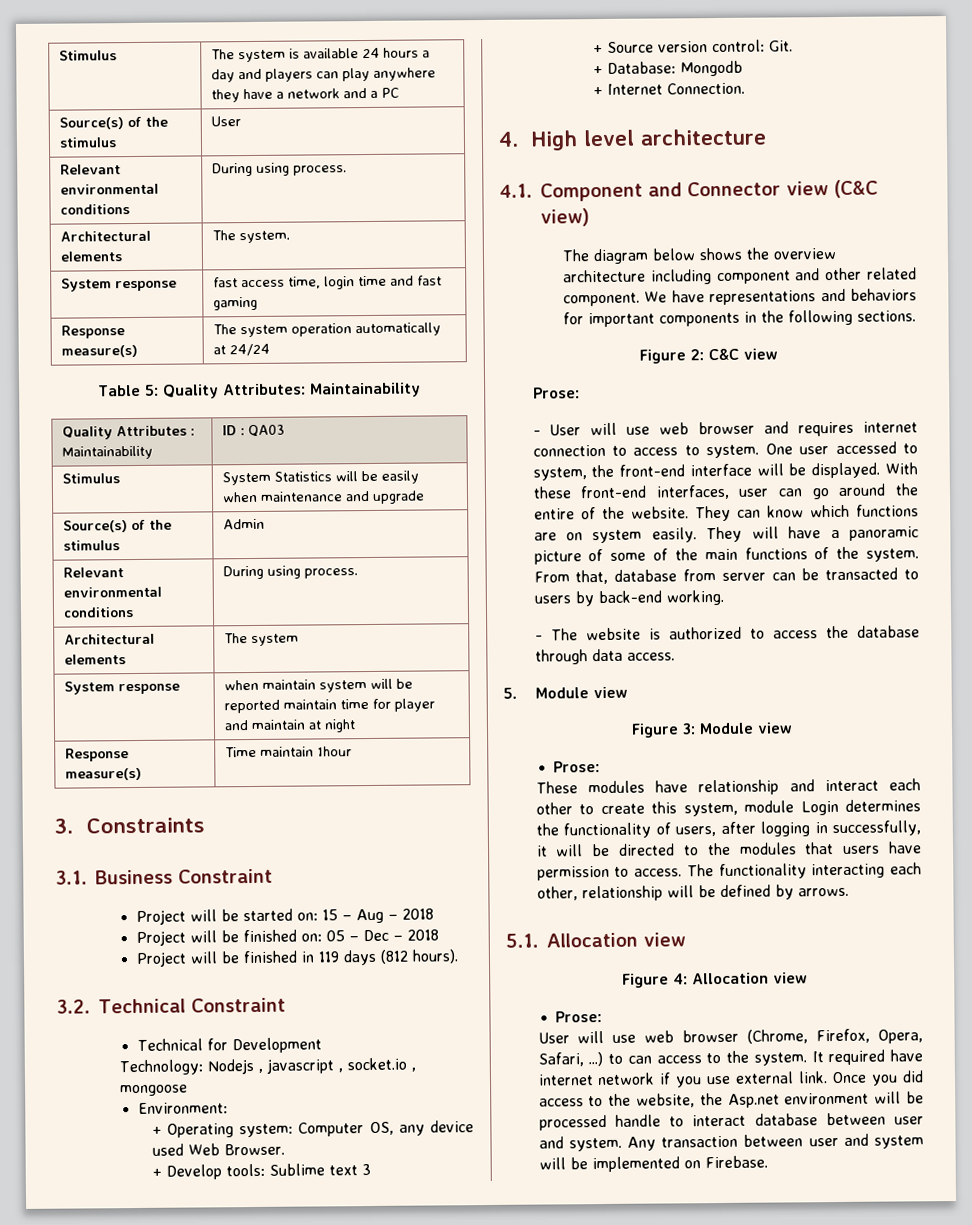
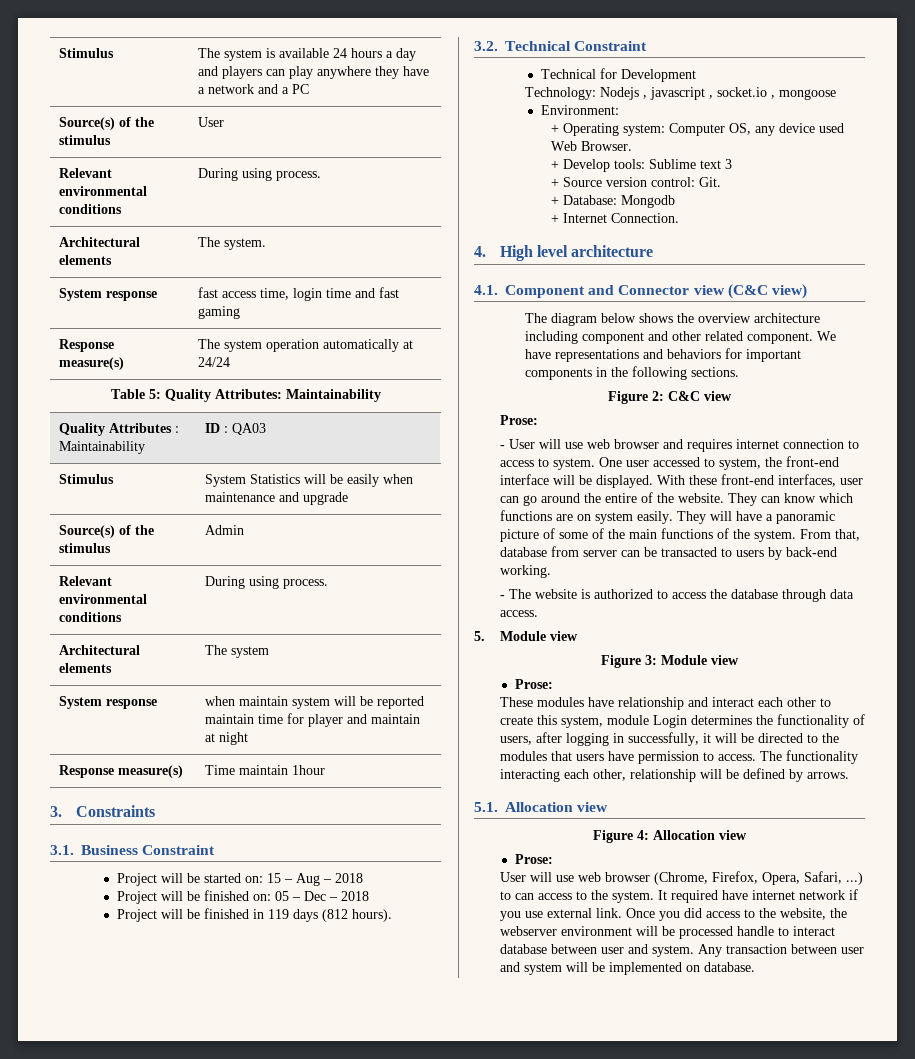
- Once you did access to the website, the Asp.net environment will be processed handle to interact database between user and system.
+ Once you did access to the website, the webserver environment will be processed handle to interact database between user and system.
- Any transaction between user and system will be implemented on Firebase.
+ Any transaction between user and system will be implemented on database.

